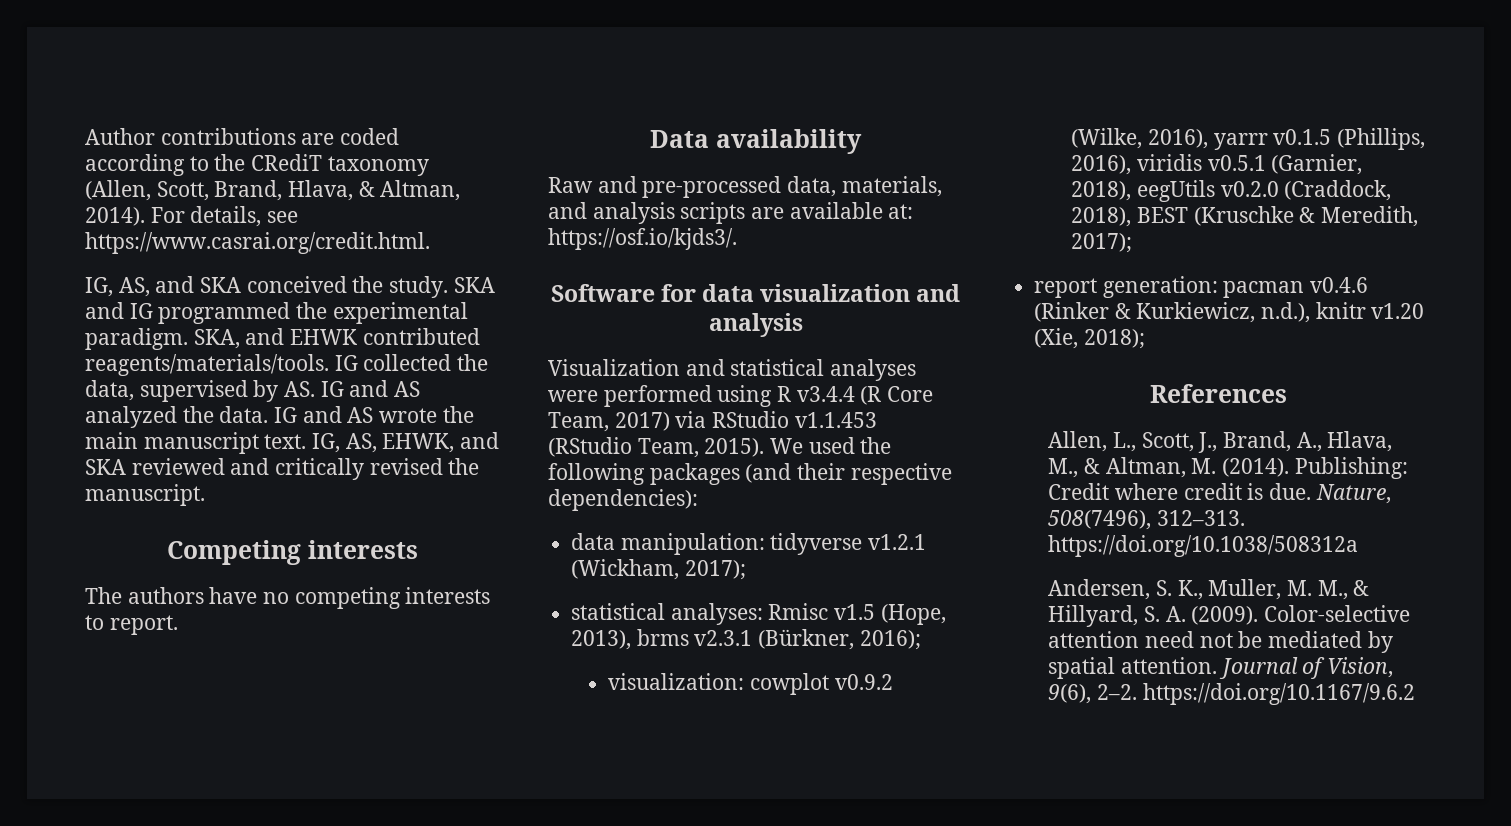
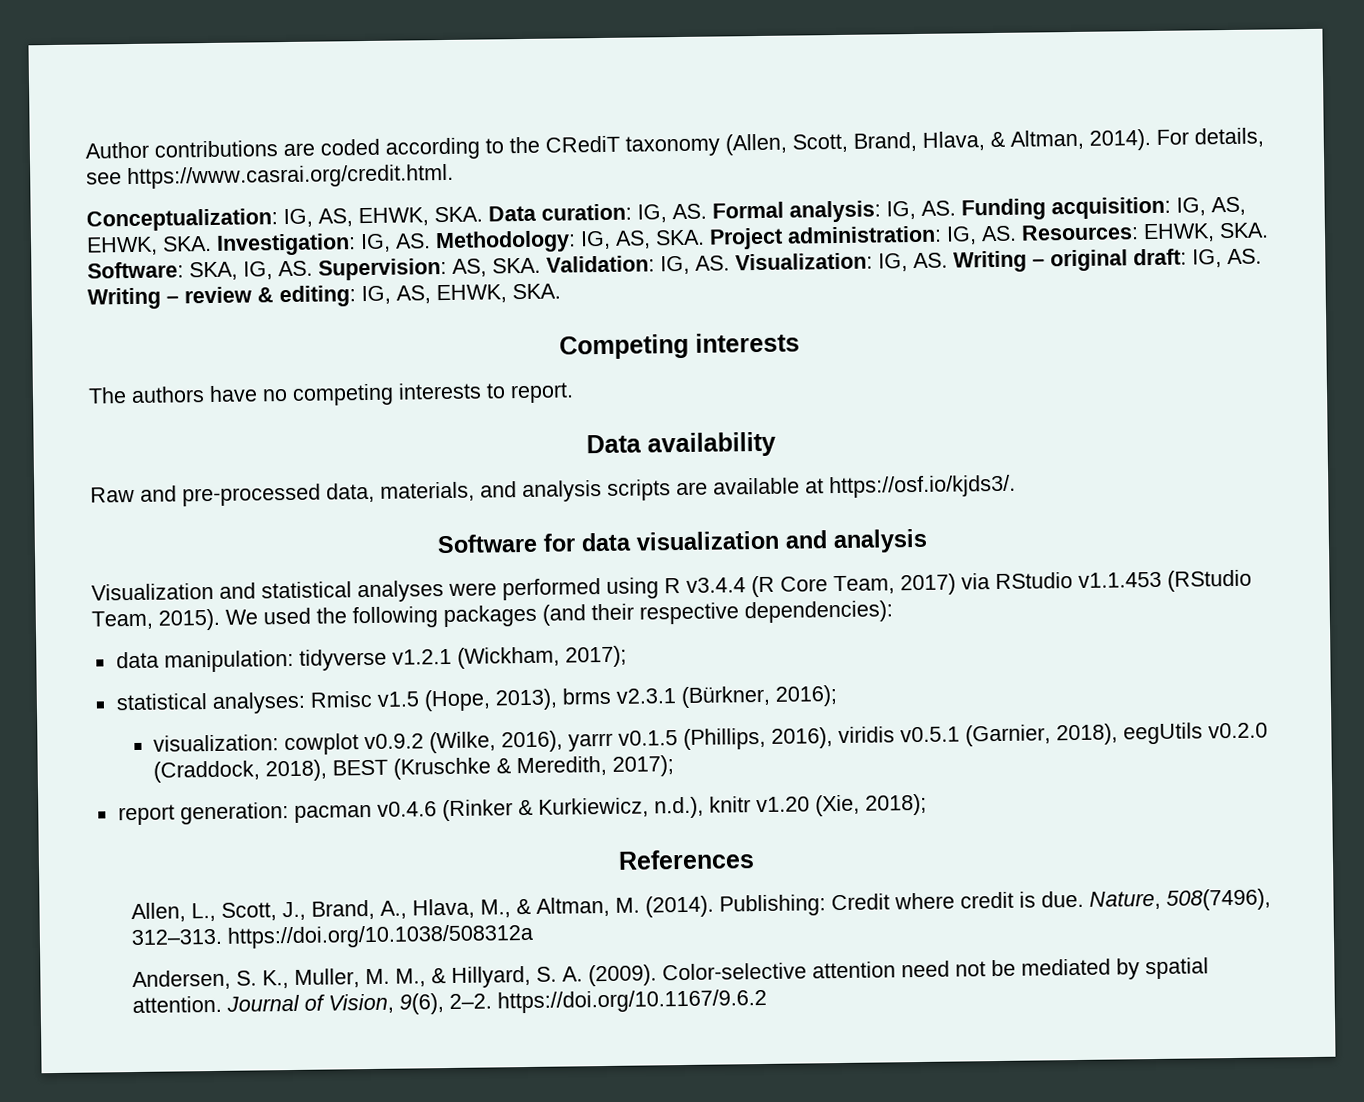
- IG, AS, and SKA conceived the study. SKA and IG programmed the experimental paradigm. SKA, and EHWK contributed reagents/materials/tools. IG collected the data, supervised by AS. IG and AS analyzed the data. IG and AS wrote the main manuscript text. IG, AS, EHWK, and SKA reviewed and critically revised the manuscript.
+ Conceptualization: IG, AS, EHWK, SKA. Data curation: IG, AS. Formal analysis: IG, AS. Funding acquisition: IG, AS, EHWK, SKA. Investigation: IG, AS. Methodology: IG, AS, SKA. Project administration: IG, AS. Resources: EHWK, SKA. Software: SKA, IG, AS. Supervision: AS, SKA. Validation: IG, AS. Visualization: IG, AS. Writing – original draft: IG, AS. Writing – review & editing: IG, AS, EHWK, SKA.
- Raw and pre-processed data, materials, and analysis scripts are available at: https://osf.io/kjds3/.
+ Raw and pre-processed data, materials, and analysis scripts are available at https://osf.io/kjds3/.

